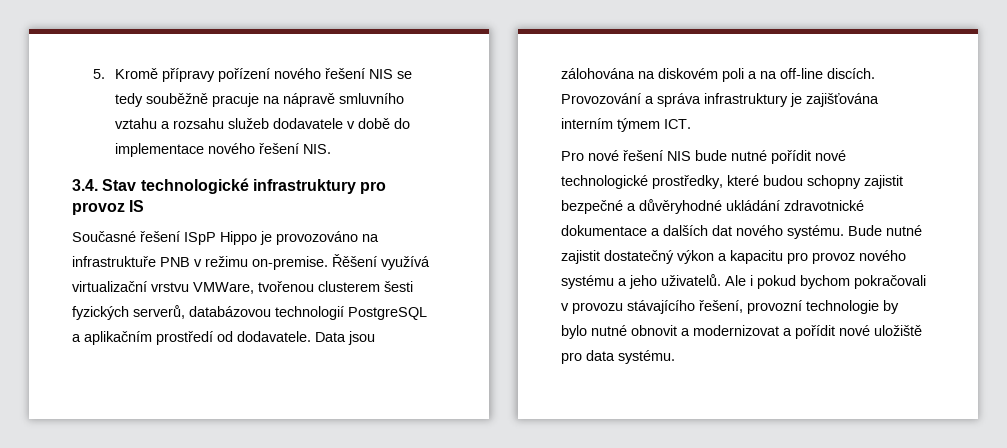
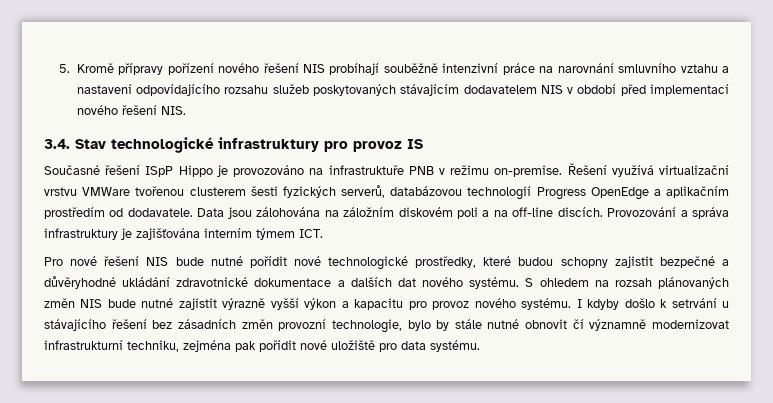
- 5. Kromě přípravy pořízení nového řešení NIS se tedy souběžně pracuje na nápravě smluvního vztahu a rozsahu služeb dodavatele v době do implementace nového řešení NIS.
+ 5. Kromě přípravy pořízení nového řešení NIS probíhají souběžně intenzivní práce na narovnání smluvního vztahu a nastavení odpovídajícího rozsahu služeb poskytovaných stávajícím dodavatelem NIS v období před implementací nového řešení NIS.
- Řěšení využívá virtualizační vrstvu VMWare, tvořenou clusterem šesti fyzických serverů, databázovou technologií PostgreSQL a aplikačním prostředí od dodavatele.
+ Řešení využívá virtualizační vrstvu VMWare tvořenou clusterem šesti fyzických serverů, databázovou technologií Progress OpenEdge a aplikačním prostředím od dodavatele.
- Data jsou zálohována na diskovém poli a na off-line discích.
+ Data jsou zálohována na záložním diskovém poli a na off-line discích.
- Bude nutné zajistit dostatečný výkon a kapacitu pro provoz nového systému a jeho uživatelů. Ale i pokud bychom pokračovali v provozu stávajícího řešení, provozní technologie by bylo nutné obnovit a modernizovat a pořídit nové uložiště pro data systému.
+ S ohledem na rozsah plánovaných změn NIS bude nutné zajistit výrazně vyšší výkon a kapacitu pro provoz nového systému. I kdyby došlo k setrvání u stávajícího řešení bez zásadních změn provozní technologie, bylo by stále nutné obnovit čí významně modernizovat infrastrukturní techniku, zejména pak pořídit nové uložiště pro data systému.

